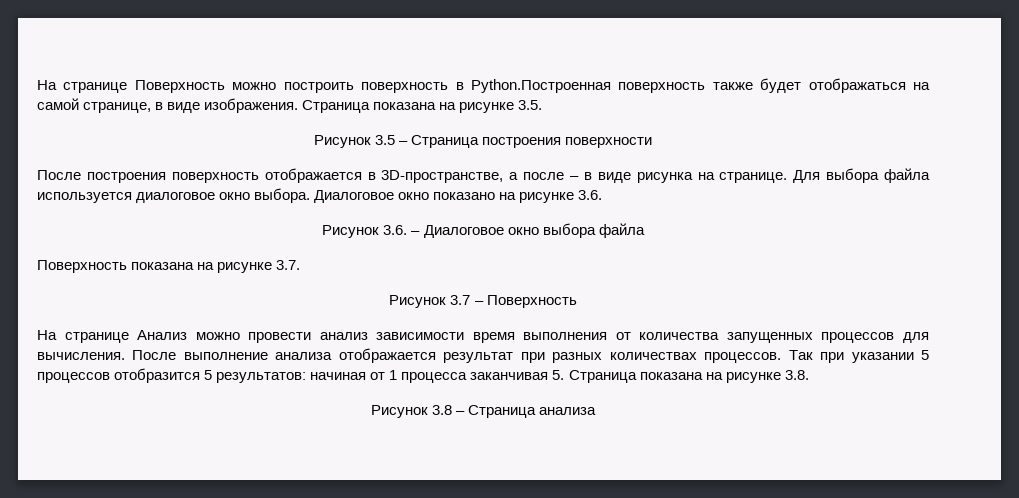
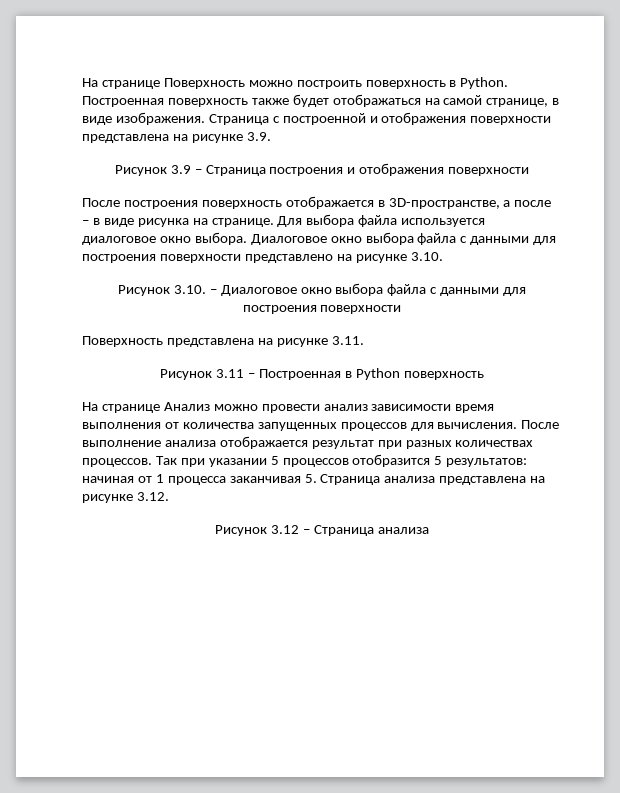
- На странице Поверхность можно построить поверхность в Python.Построенная поверхность также будет отображаться на самой странице, в виде изображения.
+ На странице Поверхность можно построить поверхность в Python. Построенная поверхность также будет отображаться на самой странице, в виде изображения.
- Страница показана на рисунке 3.5.
- Рисунок 3.5 – Страница построения поверхности
+ Страница с построенной и отображения поверхности представлена на рисунке 3.9.
+ Рисунок 3.9 – Страница построения и отображения поверхности
- Диалоговое окно показано на рисунке 3.6.
- Рисунок 3.6. – Диалоговое окно выбора файла
- Поверхность показана на рисунке 3.7.
- Рисунок 3.7 – Поверхность
+ Диалоговое окно выбора файла с данными для построения поверхности представлено на рисунке 3.10.
+ Рисунок 3.10. – Диалоговое окно выбора файла с данными для построения поверхности
+ Поверхность представлена на рисунке 3.11.
+ Рисунок 3.11 – Построенная в Python поверхность
- Так при указании 5 процессов отобразится 5 результатов: начиная от 1 процесса заканчивая 5. Страница показана на рисунке 3.8.
- Рисунок 3.8 – Страница анализа
+ Так при указании 5 процессов отобразится 5 результатов: начиная от 1 процесса заканчивая 5. Страница анализа представлена на рисунке 3.12.
+ Рисунок 3.12 – Страница анализа

